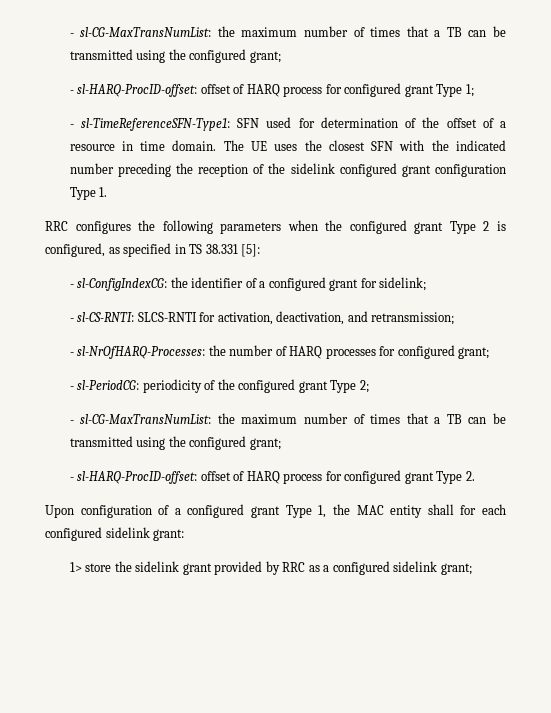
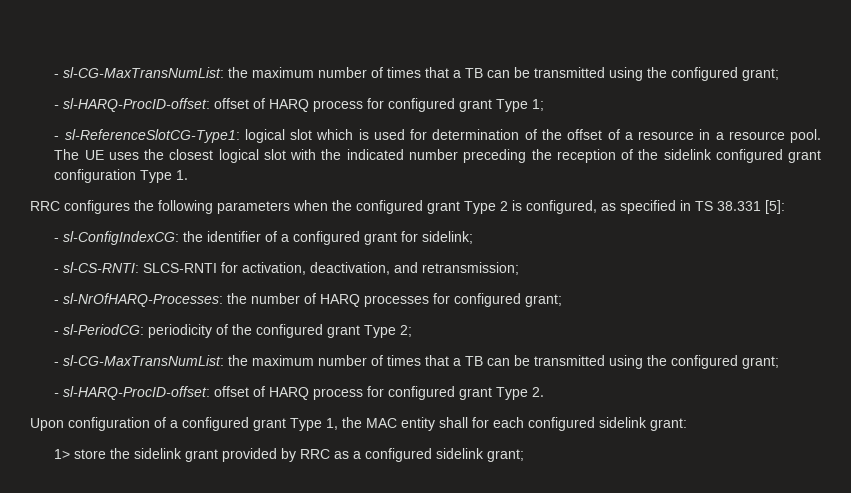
- - sl-TimeReferenceSFN-Type1: SFN used for determination of the offset of a resource in time domain.
+ - sl-ReferenceSlotCG-Type1: logical slot which is used for determination of the offset of a resource in a resource pool.
- The UE uses the closest SFN with the indicated number preceding the reception of the sidelink configured grant configuration Type 1.
+ The UE uses the closest logical slot with the indicated number preceding the reception of the sidelink configured grant configuration Type 1.

